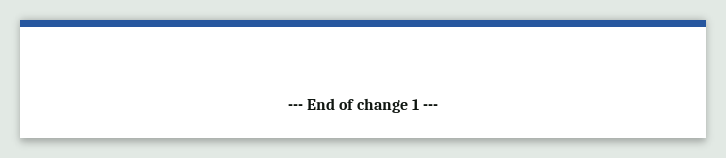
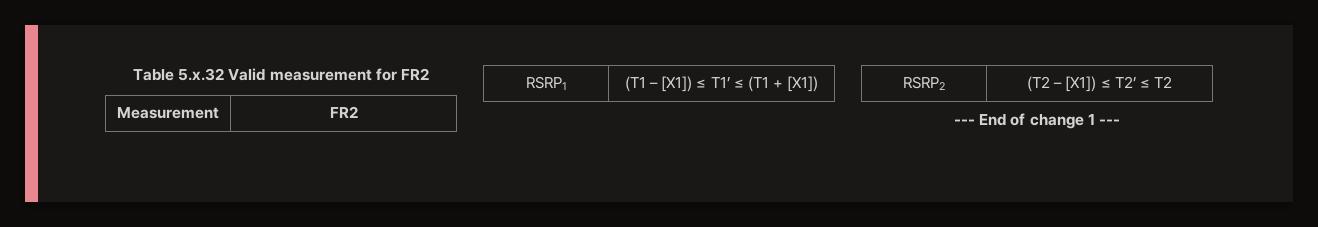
+ Table 5.x.32 Valid measurement for FR2
+ Measurement | FR2
+ RSRP1 | (T1 – [X1]) ≤ T1’ ≤ (T1 + [X1])
+ RSRP2 | (T2 – [X1]) ≤ T2’ ≤ T2

